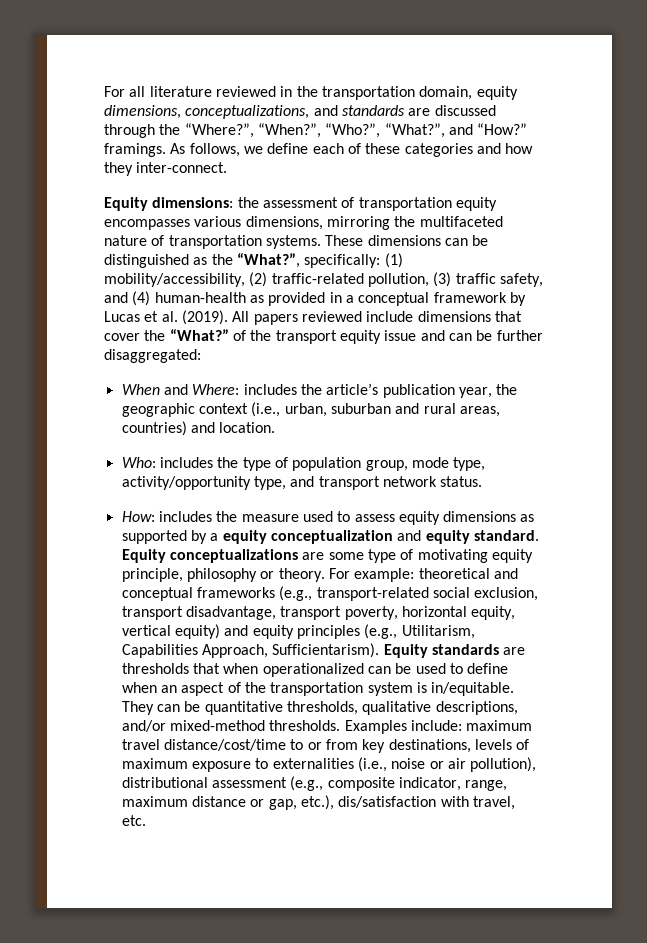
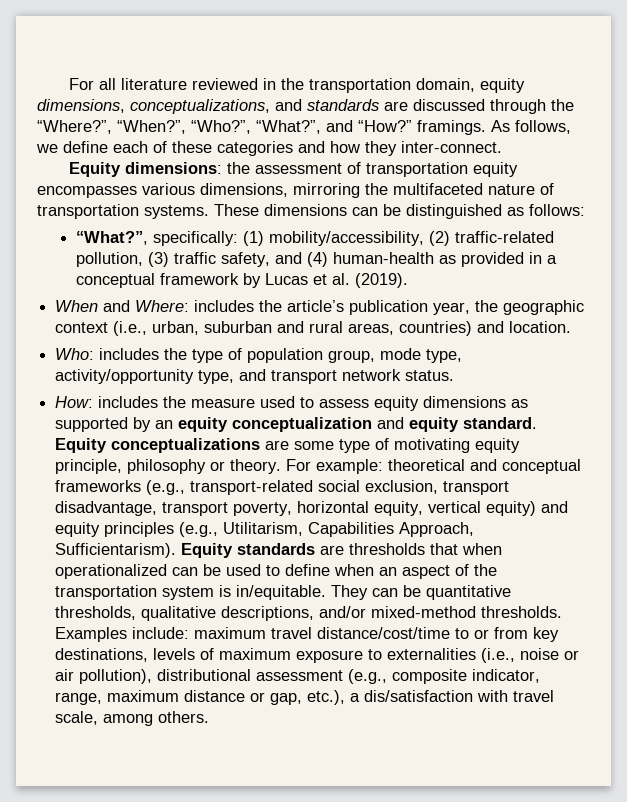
- These dimensions can be distinguished as the “What?”, specifically: (1) mobility/accessibility, (2) traffic-related pollution, (3) traffic safety, and (4) human-health as provided in a conceptual framework by Lucas et al. (2019). All papers reviewed include dimensions that cover the “What?” of the transport equity issue and can be further disaggregated:
+ These dimensions can be distinguished as follows:
+ “What?”, specifically: (1) mobility/accessibility, (2) traffic-related pollution, (3) traffic safety, and (4) human-health as provided in a conceptual framework by Lucas et al. (2019).
- How: includes the measure used to assess equity dimensions as supported by a equity conceptualization and equity standard.
+ How: includes the measure used to assess equity dimensions as supported by an equity conceptualization and equity standard.
- Examples include: maximum travel distance/cost/time to or from key destinations, levels of maximum exposure to externalities (i.e., noise or air pollution), distributional assessment (e.g., composite indicator, range, maximum distance or gap, etc.), dis/satisfaction with travel, etc.
+ Examples include: maximum travel distance/cost/time to or from key destinations, levels of maximum exposure to externalities (i.e., noise or air pollution), distributional assessment (e.g., composite indicator, range, maximum distance or gap, etc.), a dis/satisfaction with travel scale, among others.

